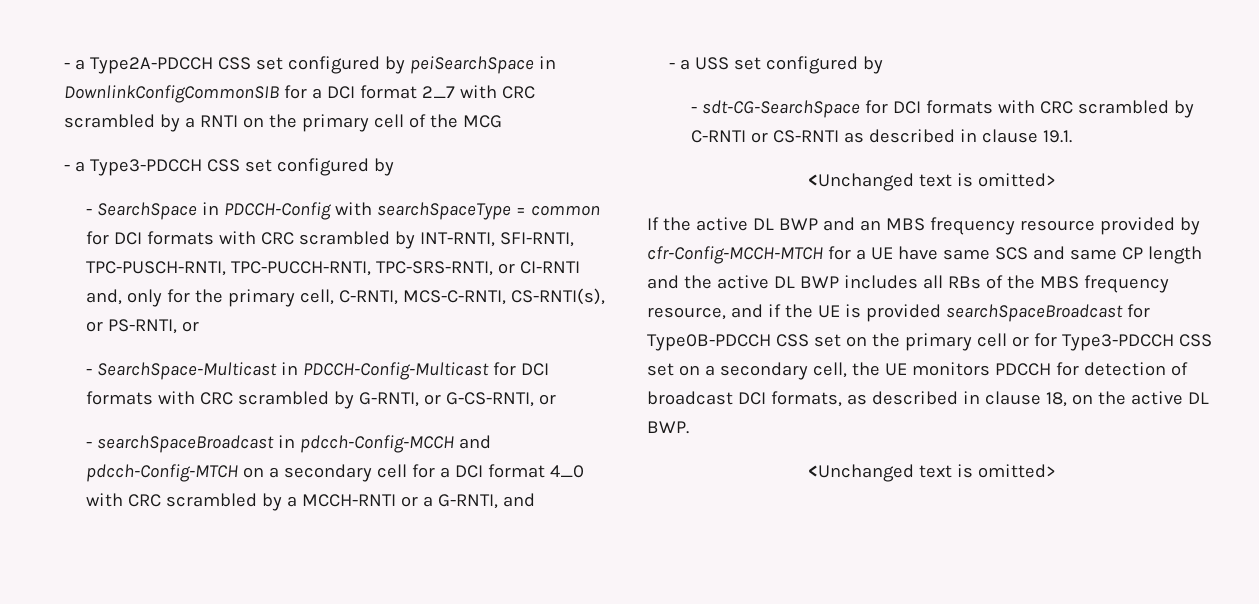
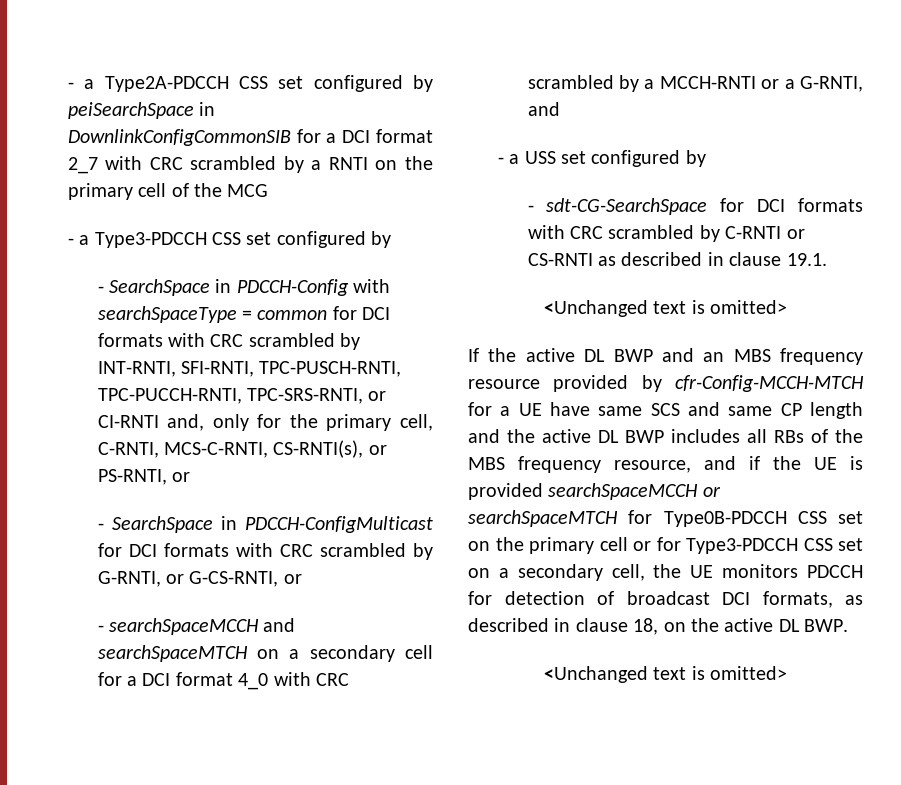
- - SearchSpace-Multicast in PDCCH-Config-Multicast for DCI formats with CRC scrambled by G-RNTI, or G-CS-RNTI, or
+ - SearchSpace in PDCCH-ConfigMulticast for DCI formats with CRC scrambled by G-RNTI, or G-CS-RNTI, or
- - searchSpaceBroadcast in pdcch-Config-MCCH and pdcch-Config-MTCH on a secondary cell for a DCI format 4_0 with CRC scrambled by a MCCH-RNTI or a G-RNTI, and
+ - searchSpaceMCCH and searchSpaceMTCH on a secondary cell for a DCI format 4_0 with CRC scrambled by a MCCH-RNTI or a G-RNTI, and
- If the active DL BWP and an MBS frequency resource provided by cfr-Config-MCCH-MTCH for a UE have same SCS and same CP length and the active DL BWP includes all RBs of the MBS frequency resource, and if the UE is provided searchSpaceBroadcast for Type0B-PDCCH CSS set on the primary cell or for Type3-PDCCH CSS set on a secondary cell, the UE monitors PDCCH for detection of broadcast DCI formats, as described in clause 18, on the active DL BWP.
+ If the active DL BWP and an MBS frequency resource provided by cfr-Config-MCCH-MTCH for a UE have same SCS and same CP length and the active DL BWP includes all RBs of the MBS frequency resource, and if the UE is provided searchSpaceMCCH or searchSpaceMTCH for Type0B-PDCCH CSS set on the primary cell or for Type3-PDCCH CSS set on a secondary cell, the UE monitors PDCCH for detection of broadcast DCI formats, as described in clause 18, on the active DL BWP.

